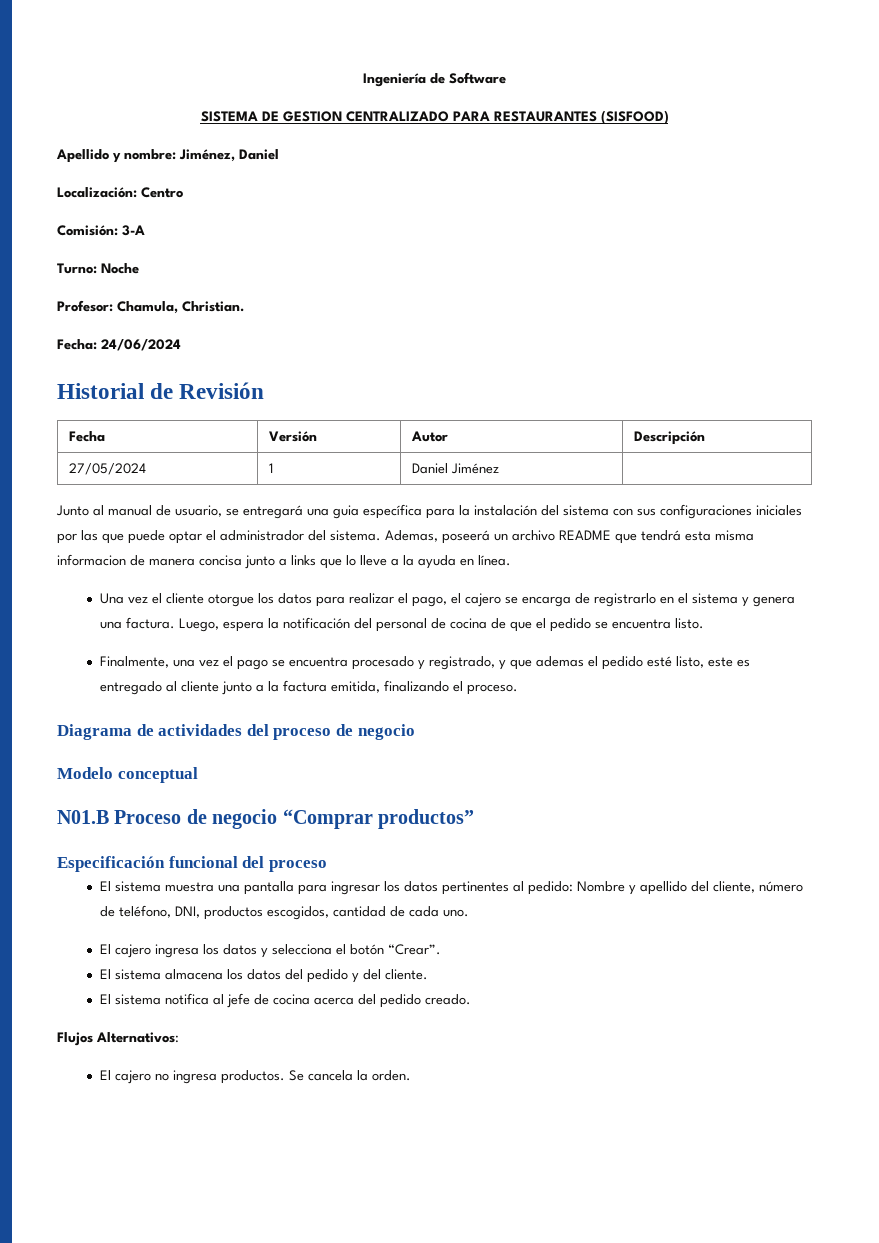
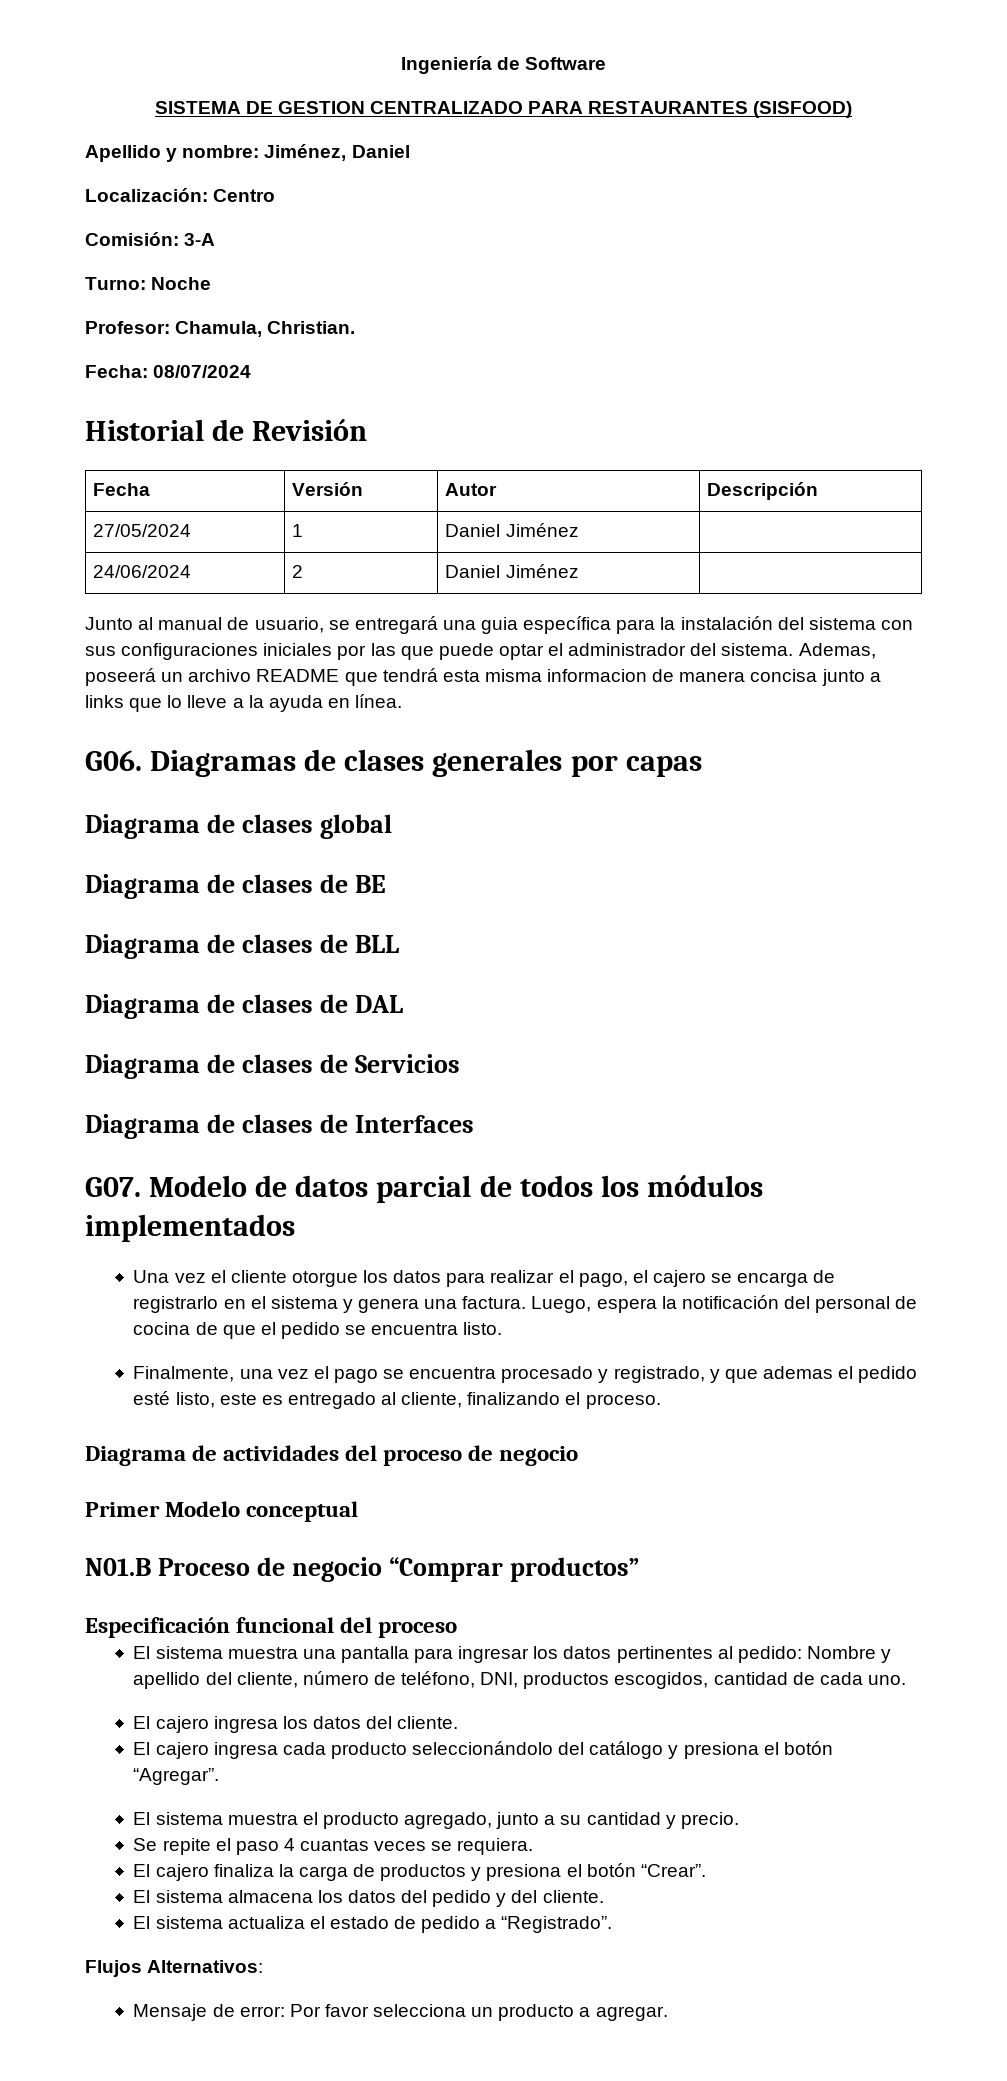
- Fecha: 24/06/2024
+ Fecha: 08/07/2024
+ 24/06/2024 | 2 | Daniel Jiménez |
+ G06. Diagramas de clases generales por capas
+ Diagrama de clases global
+ Diagrama de clases de BE
+ Diagrama de clases de BLL
+ Diagrama de clases de DAL
+ Diagrama de clases de Servicios
+ Diagrama de clases de Interfaces
+ G07. Modelo de datos parcial de todos los módulos implementados
- Finalmente, una vez el pago se encuentra procesado y registrado, y que ademas el pedido esté listo, este es entregado al cliente junto a la factura emitida, finalizando el proceso.
+ Finalmente, una vez el pago se encuentra procesado y registrado, y que ademas el pedido esté listo, este es entregado al cliente, finalizando el proceso.
- Modelo conceptual
+ Primer Modelo conceptual
- El cajero ingresa los datos y selecciona el botón “Crear”.
+ El cajero ingresa los datos del cliente.
+ El cajero ingresa cada producto seleccionándolo del catálogo y presiona el botón “Agregar”.
+ El sistema muestra el producto agregado, junto a su cantidad y precio.
+ Se repite el paso 4 cuantas veces se requiera.
+ El cajero finaliza la carga de productos y presiona el botón “Crear”.
- El sistema notifica al jefe de cocina acerca del pedido creado.
+ El sistema actualiza el estado de pedido a “Registrado”.
  Flujos Alternativos:
- El cajero no ingresa productos. Se cancela la orden.
+ Mensaje de error: Por favor selecciona un producto a agregar.

